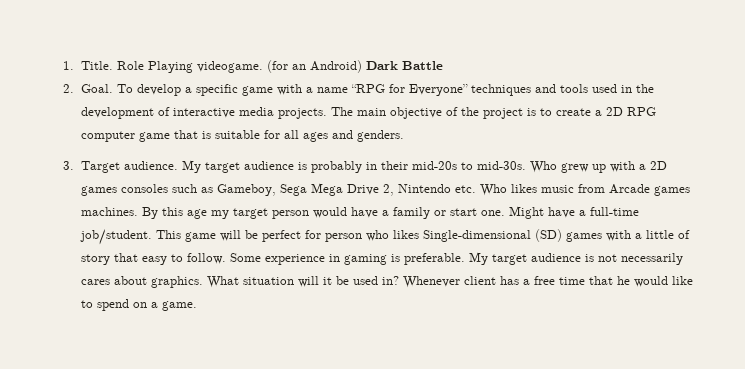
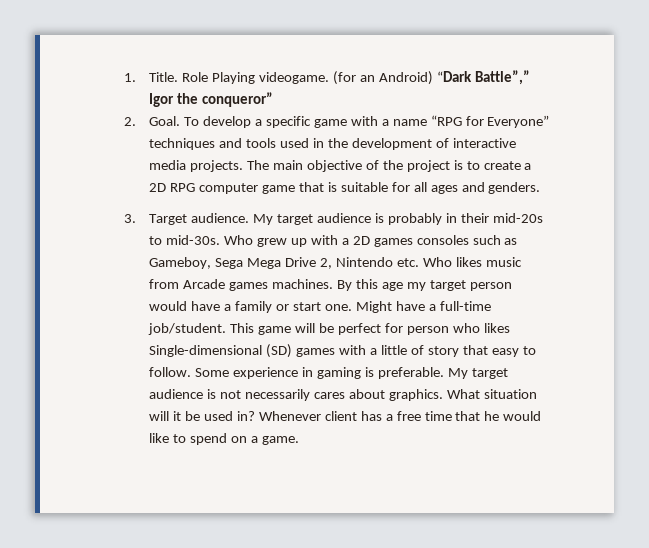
- (for an Android) Dark Battle
+ (for an Android) “Dark Battle”,” Igor the conqueror”

